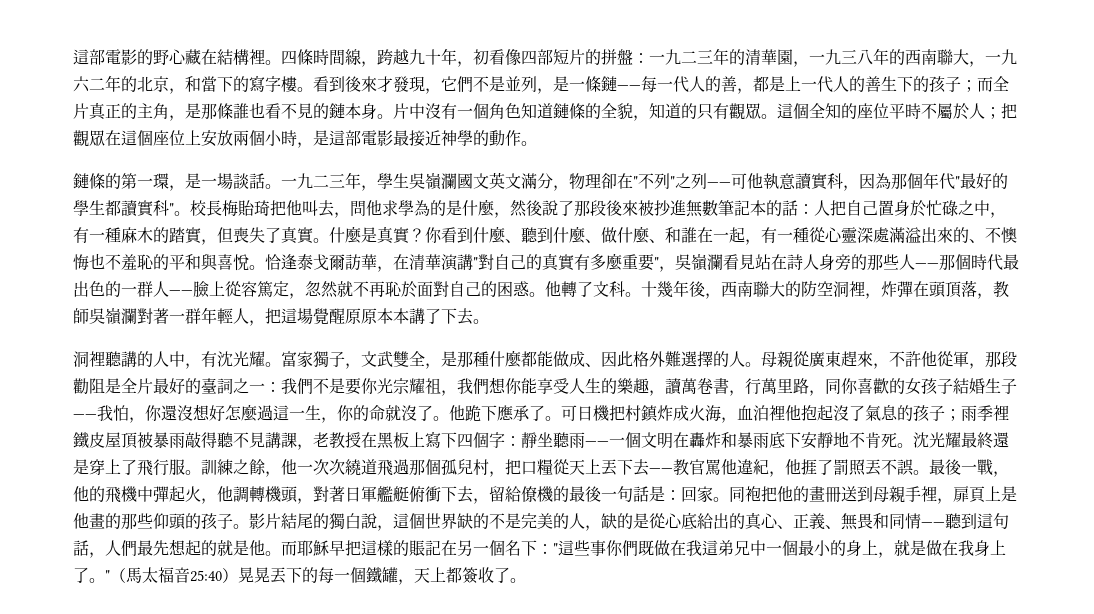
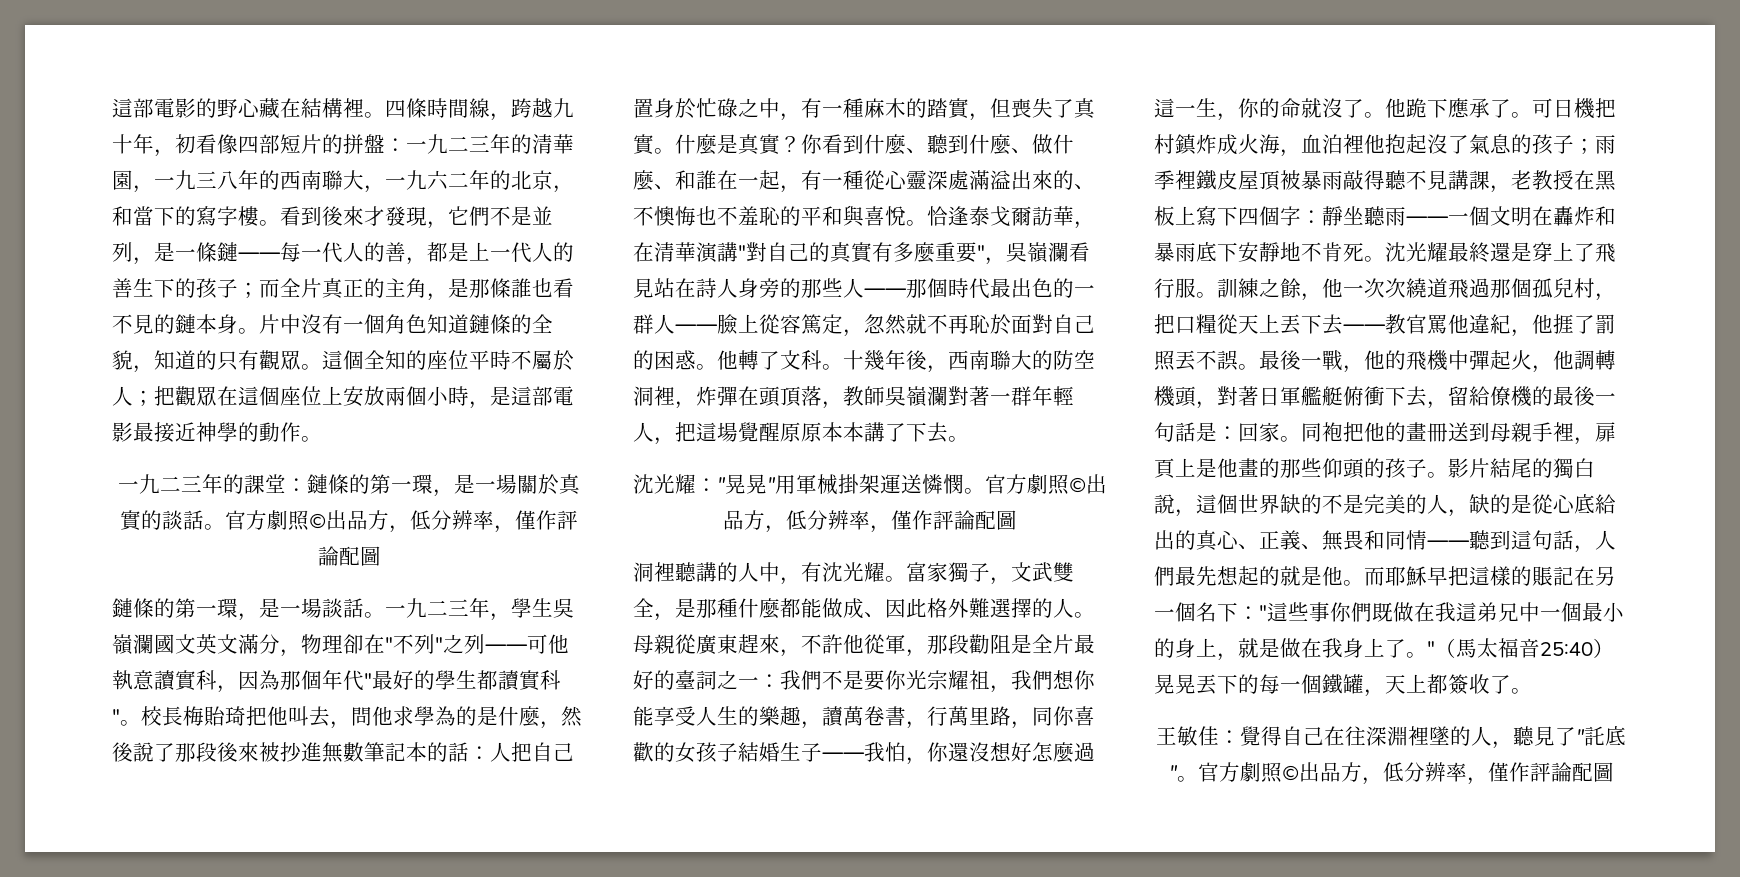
+ 一九二三年的課堂：鏈條的第一環，是一場關於真實的談話。官方劇照©出品方，低分辨率，僅作評論配圖
+ 沈光耀："晃晃"用軍械掛架運送憐憫。官方劇照©出品方，低分辨率，僅作評論配圖
+ 王敏佳：覺得自己在往深淵裡墜的人，聽見了"託底"。官方劇照©出品方，低分辨率，僅作評論配圖

